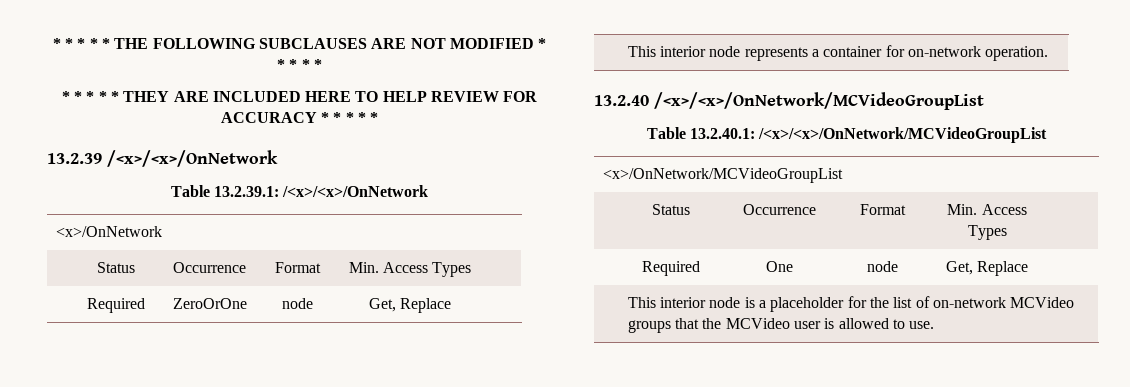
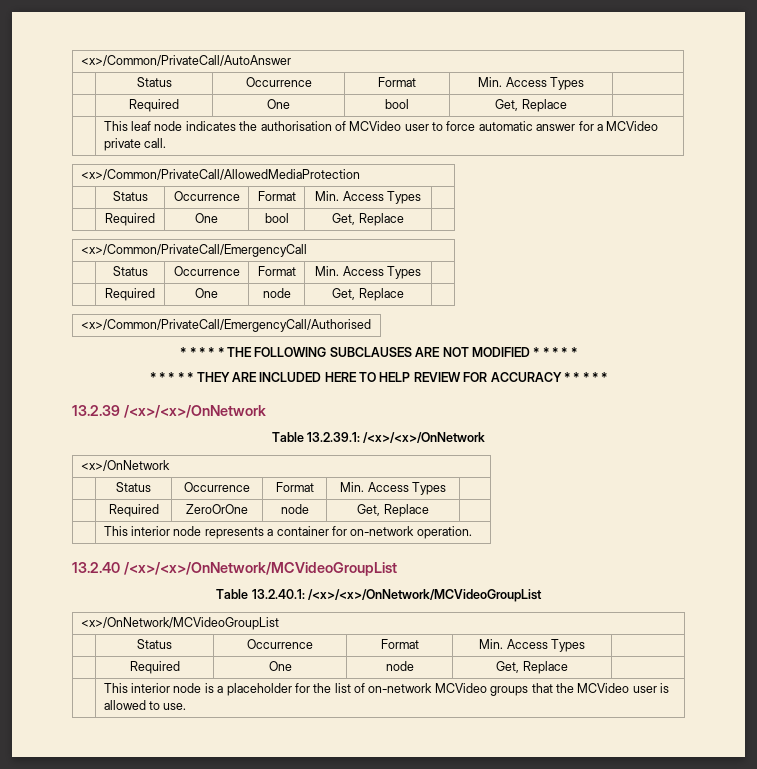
+ <x>/Common/PrivateCall/AutoAnswer
+ | Status | Occurrence | Format | Min. Access Types |
+ | Required | One | bool | Get, Replace |
+ | This leaf node indicates the authorisation of MCVideo user to force automatic answer for a MCVideo private call.
+ <x>/Common/PrivateCall/AllowedMediaProtection
+ | Status | Occurrence | Format | Min. Access Types |
+ | Required | One | bool | Get, Replace |
+ <x>/Common/PrivateCall/EmergencyCall
+ | Status | Occurrence | Format | Min. Access Types |
+ | Required | One | node | Get, Replace |
+ <x>/Common/PrivateCall/EmergencyCall/Authorised

